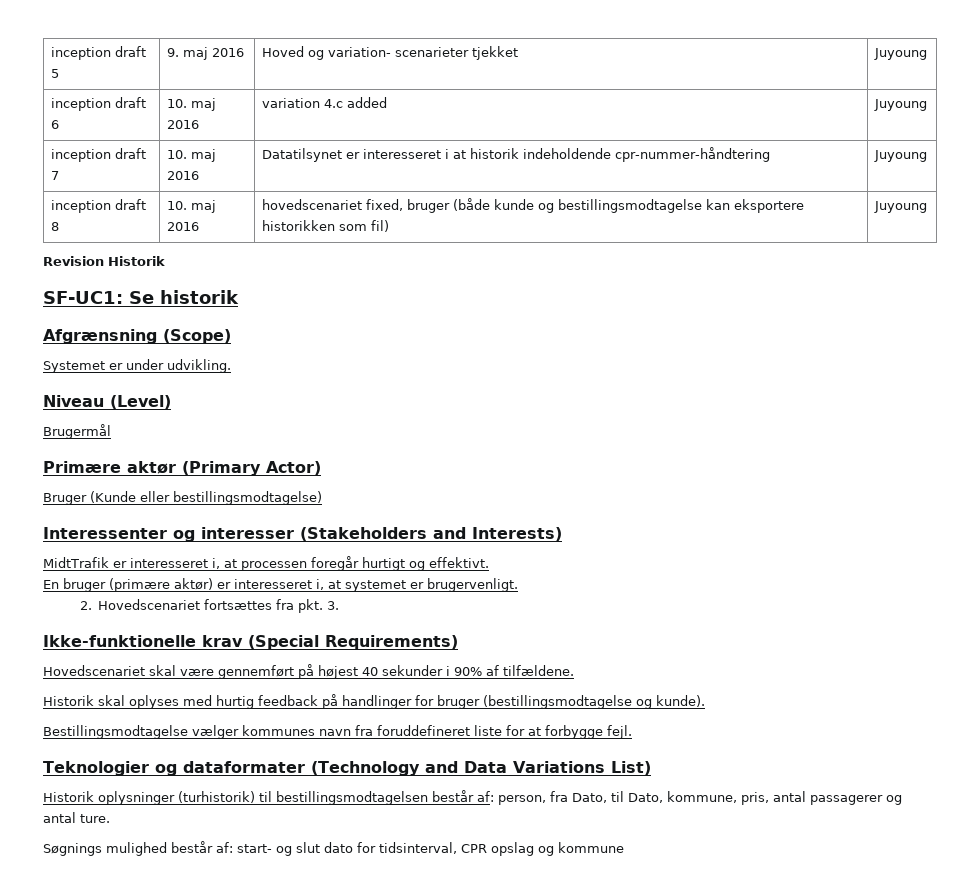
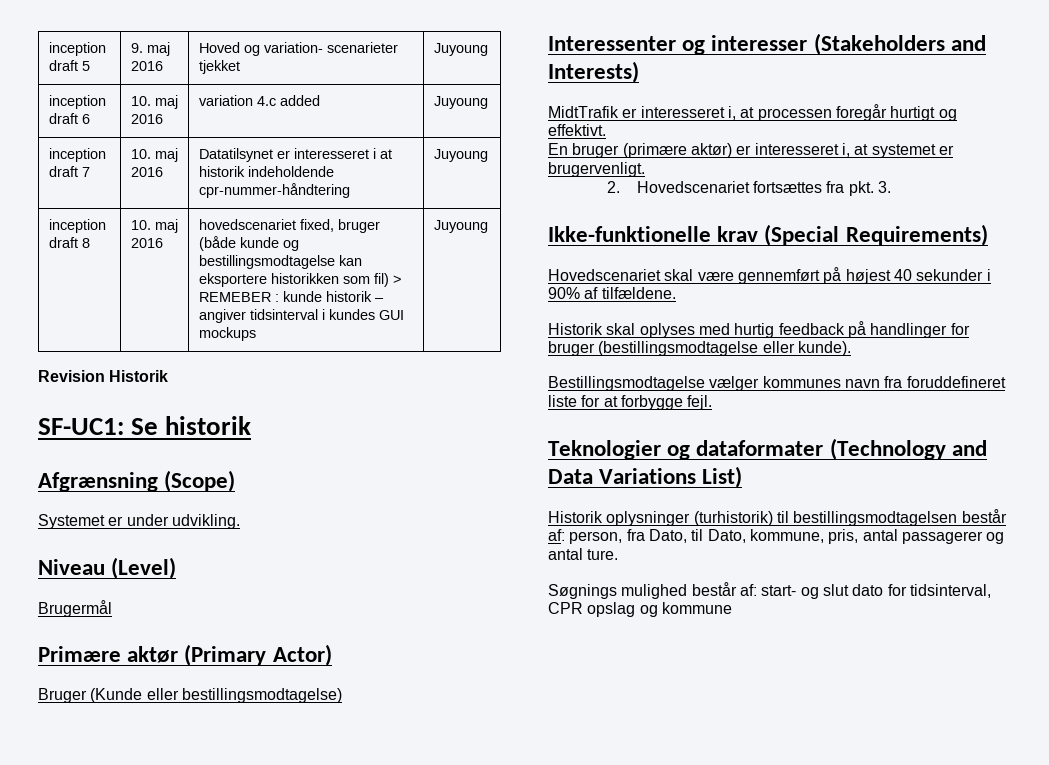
- inception draft 8 | 10. maj 2016 | hovedscenariet fixed, bruger (både kunde og bestillingsmodtagelse kan eksportere historikken som fil) | Juyoung
+ inception draft 8 | 10. maj 2016 | hovedscenariet fixed, bruger (både kunde og bestillingsmodtagelse kan eksportere historikken som fil) > REMEBER : kunde historik – angiver tidsinterval i kundes GUI mockups | Juyoung
- Historik skal oplyses med hurtig feedback på handlinger for bruger (bestillingsmodtagelse og kunde).
+ Historik skal oplyses med hurtig feedback på handlinger for bruger (bestillingsmodtagelse eller kunde).

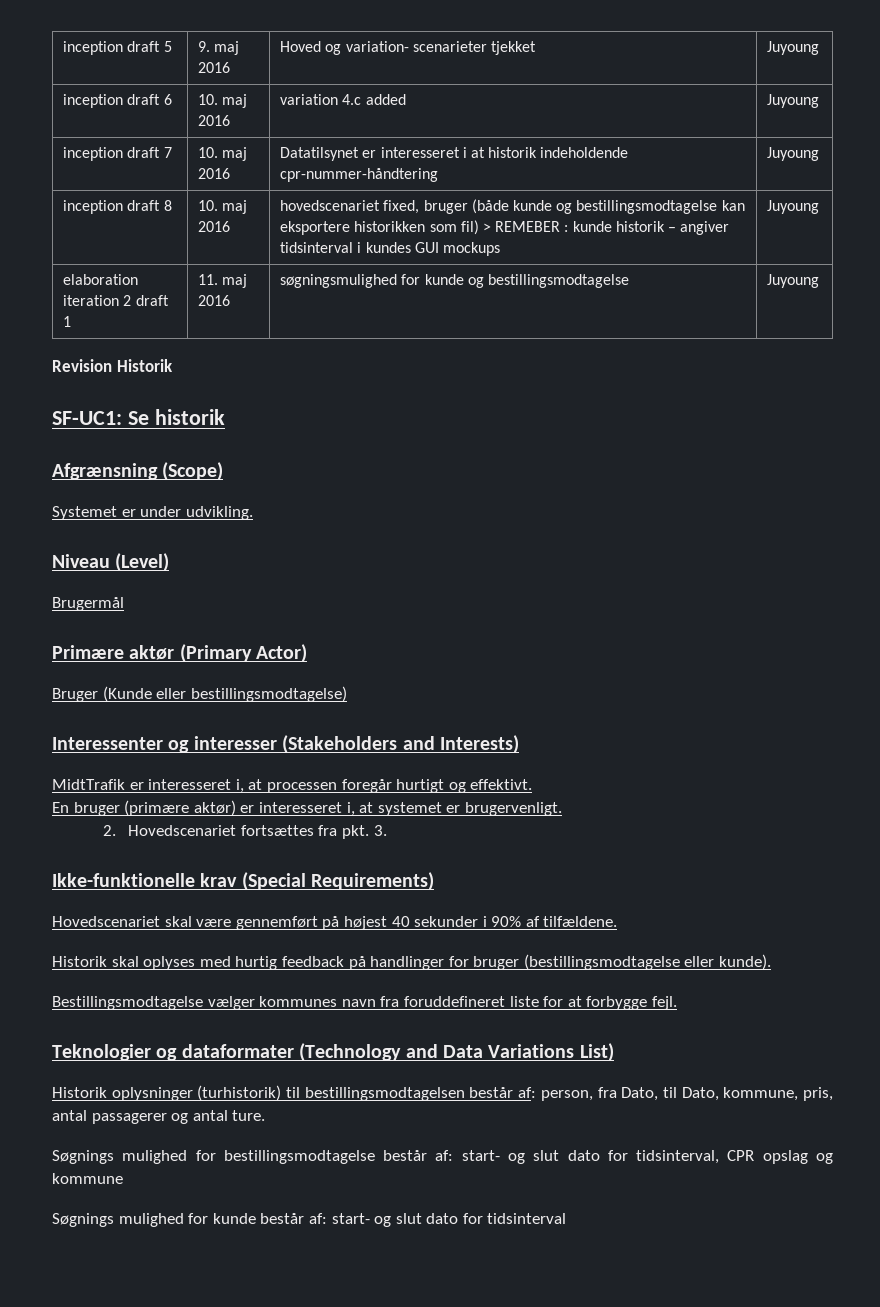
+ elaboration iteration 2 draft 1 | 11. maj 2016 | søgningsmulighed for kunde og bestillingsmodtagelse | Juyoung
- Søgnings mulighed består af: start- og slut dato for tidsinterval, CPR opslag og kommune
+ Søgnings mulighed for bestillingsmodtagelse består af: start- og slut dato for tidsinterval, CPR opslag og kommune
+ Søgnings mulighed for kunde består af: start- og slut dato for tidsinterval

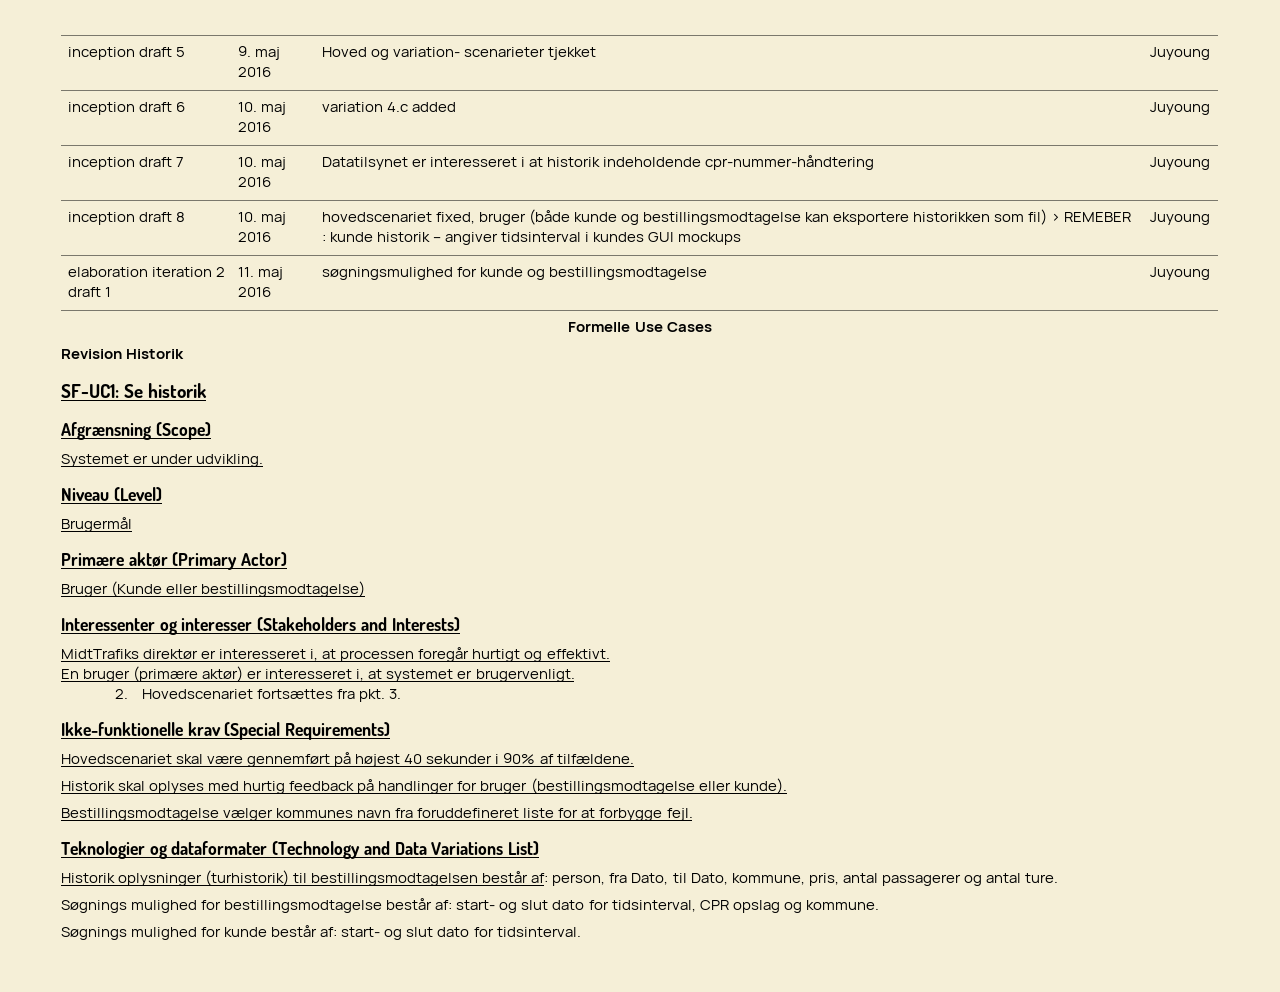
+ Formelle Use Cases
- MidtTrafik er interesseret i, at processen foregår hurtigt og effektivt.
+ MidtTrafiks direktør er interesseret i, at processen foregår hurtigt og effektivt.
- Søgnings mulighed for bestillingsmodtagelse består af: start- og slut dato for tidsinterval, CPR opslag og kommune
+ Søgnings mulighed for bestillingsmodtagelse består af: start- og slut dato for tidsinterval, CPR opslag og kommune.
- Søgnings mulighed for kunde består af: start- og slut dato for tidsinterval
+ Søgnings mulighed for kunde består af: start- og slut dato for tidsinterval.

